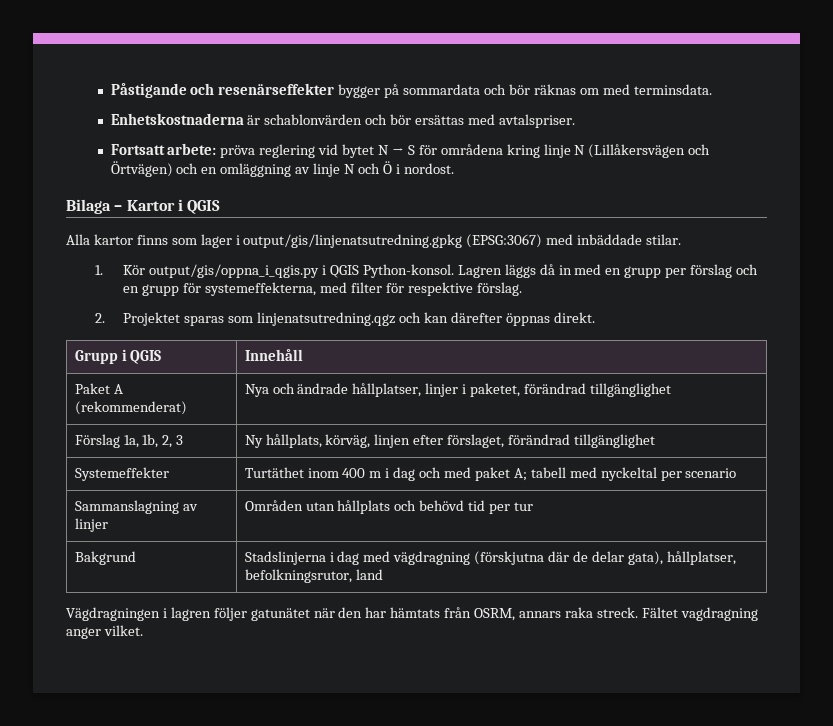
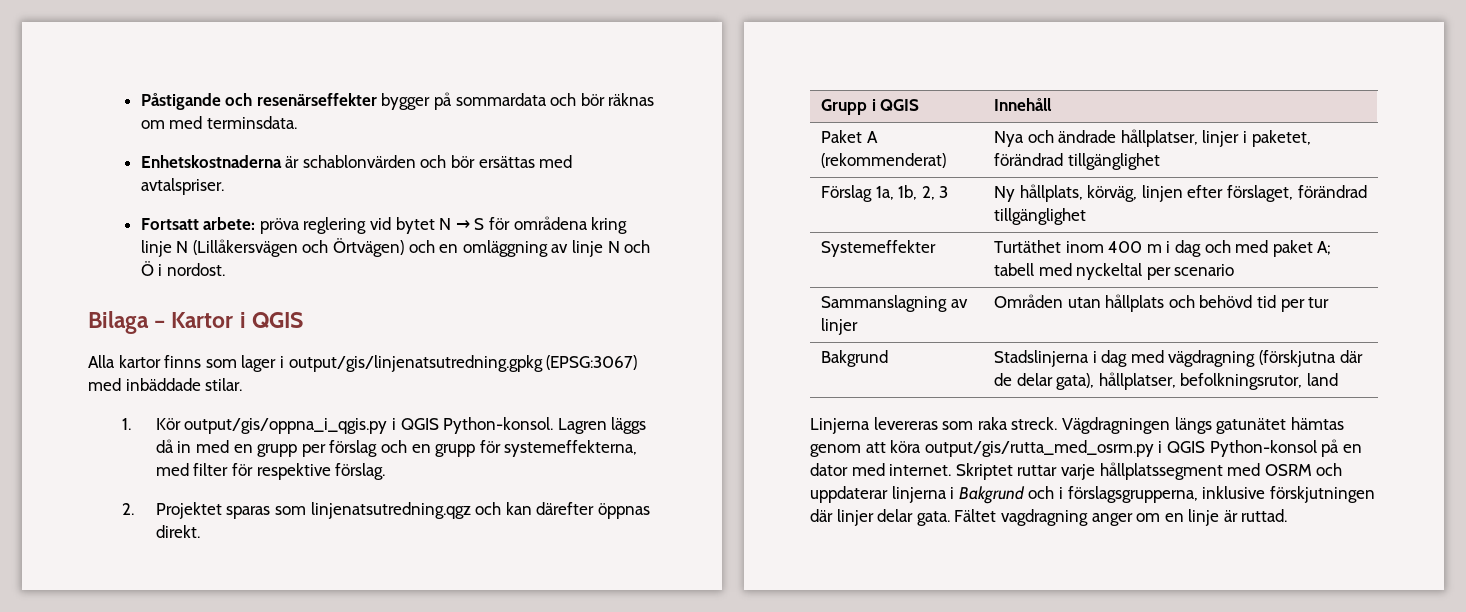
- Vägdragningen i lagren följer gatunätet när den har hämtats från OSRM, annars raka streck. Fältet vagdragning anger vilket.
+ Linjerna levereras som raka streck. Vägdragningen längs gatunätet hämtas genom att köra output/gis/rutta_med_osrm.py i QGIS Python-konsol på en dator med internet. Skriptet ruttar varje hållplatssegment med OSRM och uppdaterar linjerna i Bakgrund och i förslagsgrupperna, inklusive förskjutningen där linjer delar gata. Fältet vagdragning anger om en linje är ruttad.

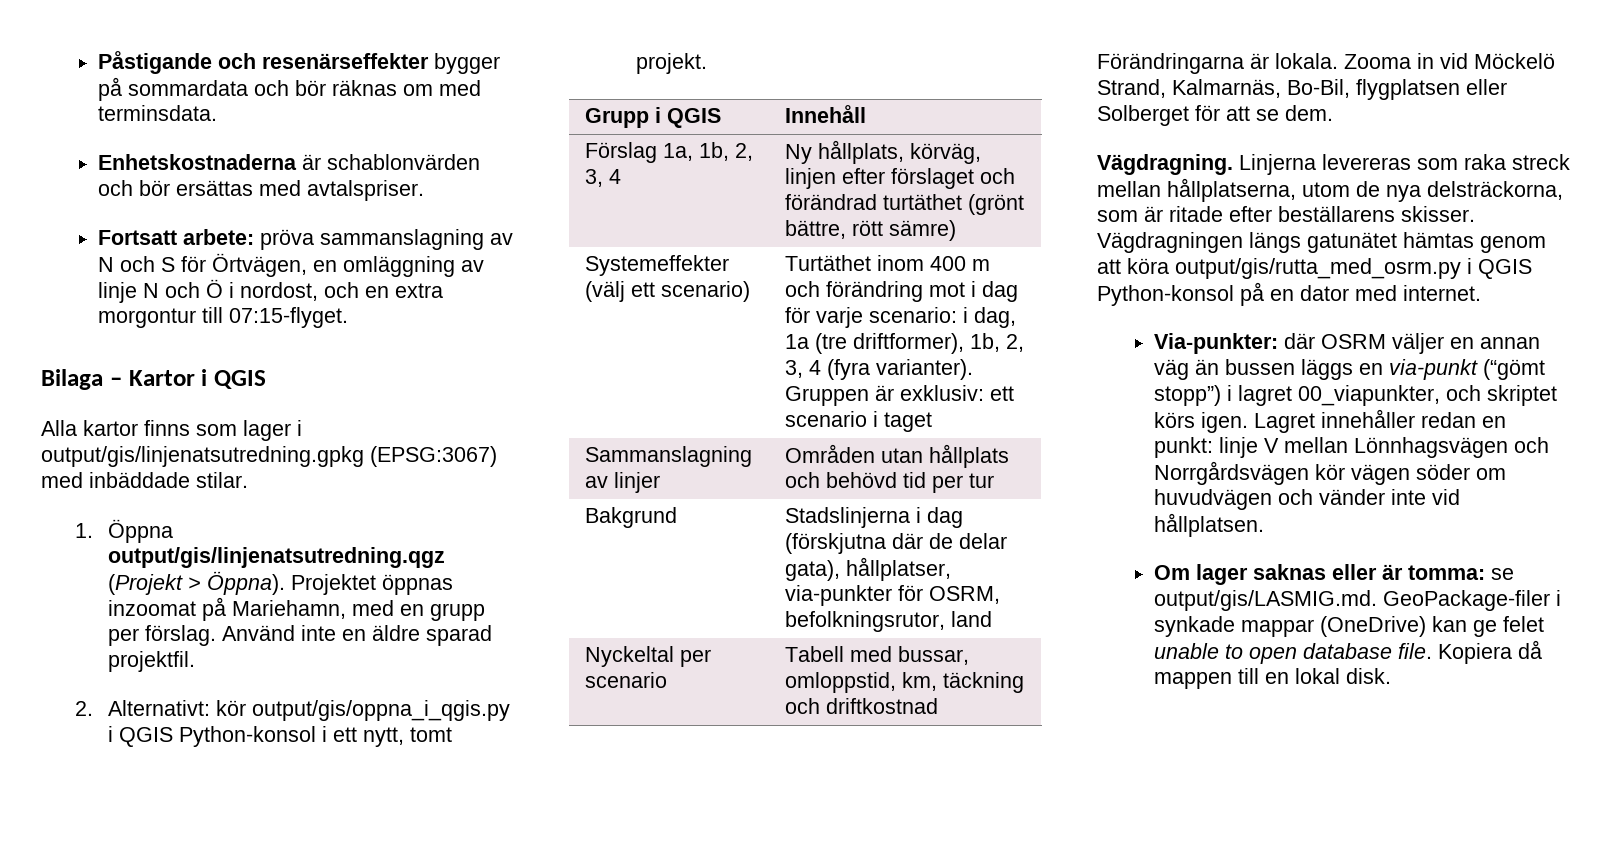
- Fortsatt arbete: pröva reglering vid bytet N → S för områdena kring linje N (Lillåkersvägen och Örtvägen) och en omläggning av linje N och Ö i nordost.
+ Fortsatt arbete: pröva sammanslagning av N och S för Örtvägen, en omläggning av linje N och Ö i nordost, och en extra morgontur till 07:15-flyget.
- 1. Kör output/gis/oppna_i_qgis.py i QGIS Python-konsol. Lagren läggs då in med en grupp per förslag och en grupp för systemeffekterna, med filter för respektive förslag.
- 2. Projektet sparas som linjenatsutredning.qgz och kan därefter öppnas direkt.
+ 1. Öppna output/gis/linjenatsutredning.qgz (Projekt > Öppna). Projektet öppnas inzoomat på Mariehamn, med en grupp per förslag. Använd inte en äldre sparad projektfil.
+ 2. Alternativt: kör output/gis/oppna_i_qgis.py i QGIS Python-konsol i ett nytt, tomt projekt.
  Grupp i QGIS | Innehåll
- Paket A (rekommenderat) | Nya och ändrade hållplatser, linjer i paketet, förändrad tillgänglighet
- Förslag 1a, 1b, 2, 3 | Ny hållplats, körväg, linjen efter förslaget, förändrad tillgänglighet
- Systemeffekter | Turtäthet inom 400 m i dag och med paket A; tabell med nyckeltal per scenario
+ Förslag 1a, 1b, 2, 3, 4 | Ny hållplats, körväg, linjen efter förslaget och förändrad turtäthet (grönt bättre, rött sämre)
+ Systemeffekter (välj ett scenario) | Turtäthet inom 400 m och förändring mot i dag för varje scenario: i dag, 1a (tre driftformer), 1b, 2, 3, 4 (fyra varianter). Gruppen är exklusiv: ett scenario i taget
- Bakgrund | Stadslinjerna i dag med vägdragning (förskjutna där de delar gata), hållplatser, befolkningsrutor, land
+ Bakgrund | Stadslinjerna i dag (förskjutna där de delar gata), hållplatser, via-punkter för OSRM, befolkningsrutor, land
- Linjerna levereras som raka streck.
+ Nyckeltal per scenario | Tabell med bussar, omloppstid, km, täckning och driftkostnad
+ Förändringarna är lokala. Zooma in vid Möckelö Strand, Kalmarnäs, Bo-Bil, flygplatsen eller Solberget för att se dem.
+ Vägdragning. Linjerna levereras som raka streck mellan hållplatserna, utom de nya delsträckorna, som är ritade efter beställarens skisser.
- Vägdragningen längs gatunätet hämtas genom att köra output/gis/rutta_med_osrm.py i QGIS Python-konsol på en dator med internet. Skriptet ruttar varje hållplatssegment med OSRM och uppdaterar linjerna i Bakgrund och i förslagsgrupperna, inklusive förskjutningen där linjer delar gata. Fältet vagdragning anger om en linje är ruttad.
+ Vägdragningen längs gatunätet hämtas genom att köra output/gis/rutta_med_osrm.py i QGIS Python-konsol på en dator med internet.
+ Via-punkter: där OSRM väljer en annan väg än bussen läggs en via-punkt (“gömt stopp”) i lagret 00_viapunkter, och skriptet körs igen. Lagret innehåller redan en punkt: linje V mellan Lönnhagsvägen och Norrgårdsvägen kör vägen söder om huvudvägen och vänder inte vid hållplatsen.
+ Om lager saknas eller är tomma: se output/gis/LASMIG.md. GeoPackage-filer i synkade mappar (OneDrive) kan ge felet unable to open database file. Kopiera då mappen till en lokal disk.

